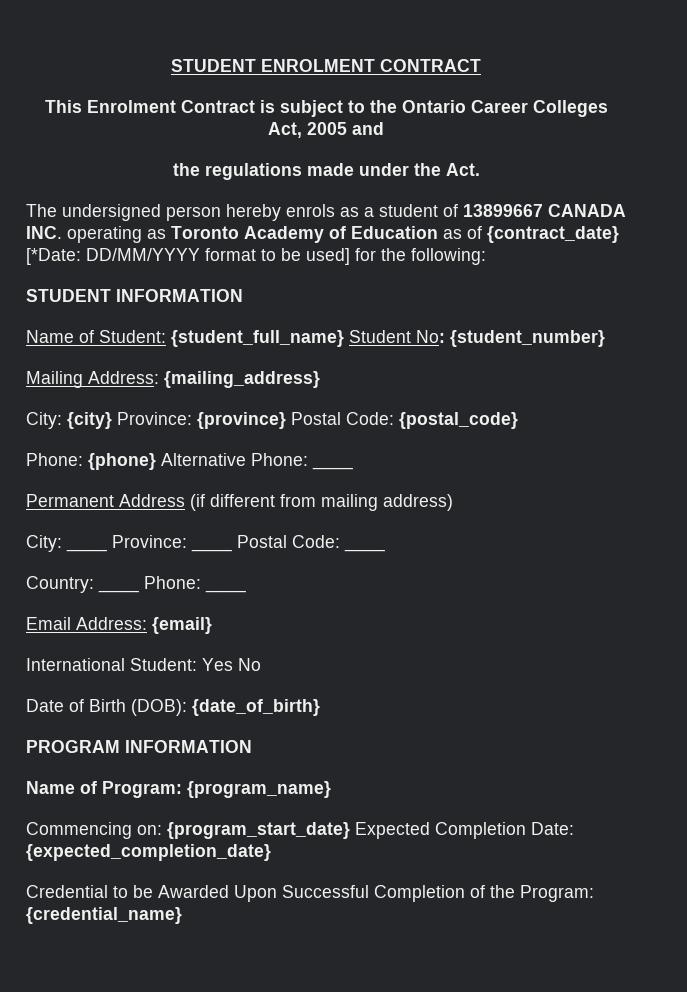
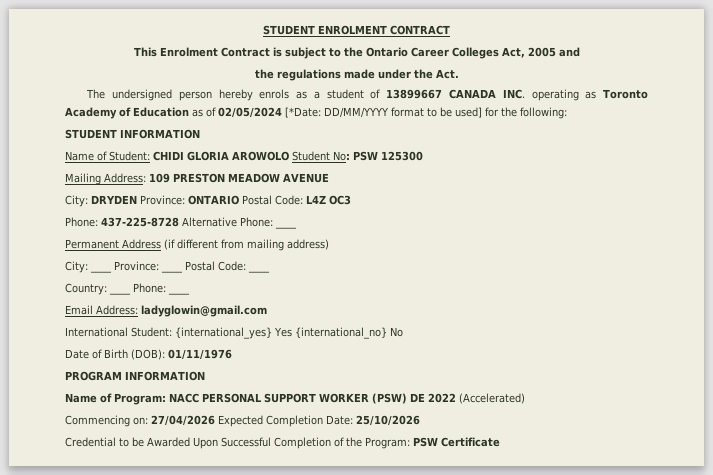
- The undersigned person hereby enrols as a student of 13899667 CANADA INC. operating as Toronto Academy of Education as of {contract_date} [*Date: DD/MM/YYYY format to be used] for the following:
+ The undersigned person hereby enrols as a student of 13899667 CANADA INC. operating as Toronto Academy of Education as of 02/05/2024 [*Date: DD/MM/YYYY format to be used] for the following:
- Name of Student: {student_full_name} Student No: {student_number}
- Mailing Address: {mailing_address}
- City: {city} Province: {province} Postal Code: {postal_code}
- Phone: {phone} Alternative Phone: ____
+ Name of Student: CHIDI GLORIA AROWOLO Student No: PSW 125300
+ Mailing Address: 109 PRESTON MEADOW AVENUE
+ City: DRYDEN Province: ONTARIO Postal Code: L4Z OC3
+ Phone: 437-225-8728 Alternative Phone: ____
- Email Address: {email}
+ Email Address: ladyglowin@gmail.com
- International Student: Yes No
+ International Student: {international_yes} Yes {international_no} No
- Date of Birth (DOB): {date_of_birth}
+ Date of Birth (DOB): 01/11/1976
- Name of Program: {program_name}
+ Name of Program: NACC PERSONAL SUPPORT WORKER (PSW) DE 2022 (Accelerated)
- Commencing on: {program_start_date} Expected Completion Date: {expected_completion_date}
+ Commencing on: 27/04/2026 Expected Completion Date: 25/10/2026
- Credential to be Awarded Upon Successful Completion of the Program: {credential_name}
+ Credential to be Awarded Upon Successful Completion of the Program: PSW Certificate

